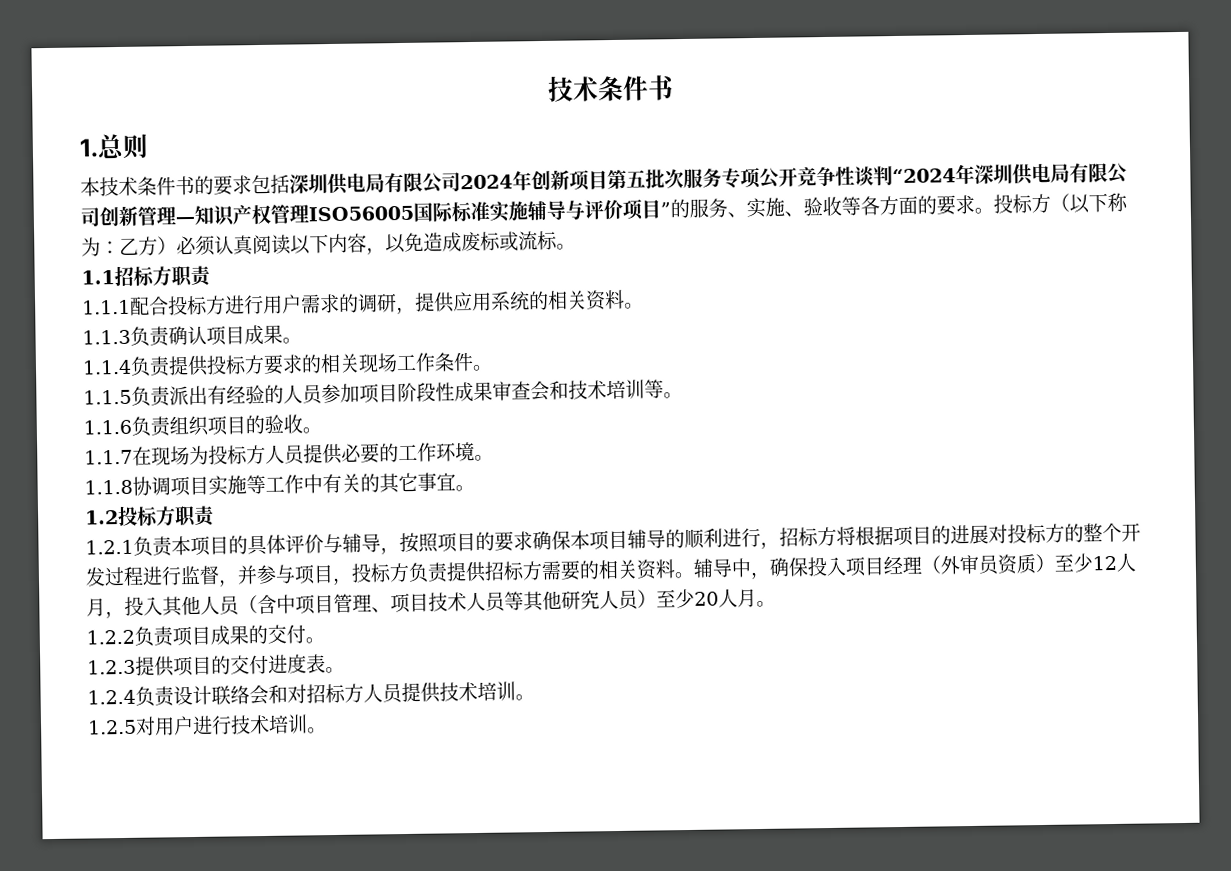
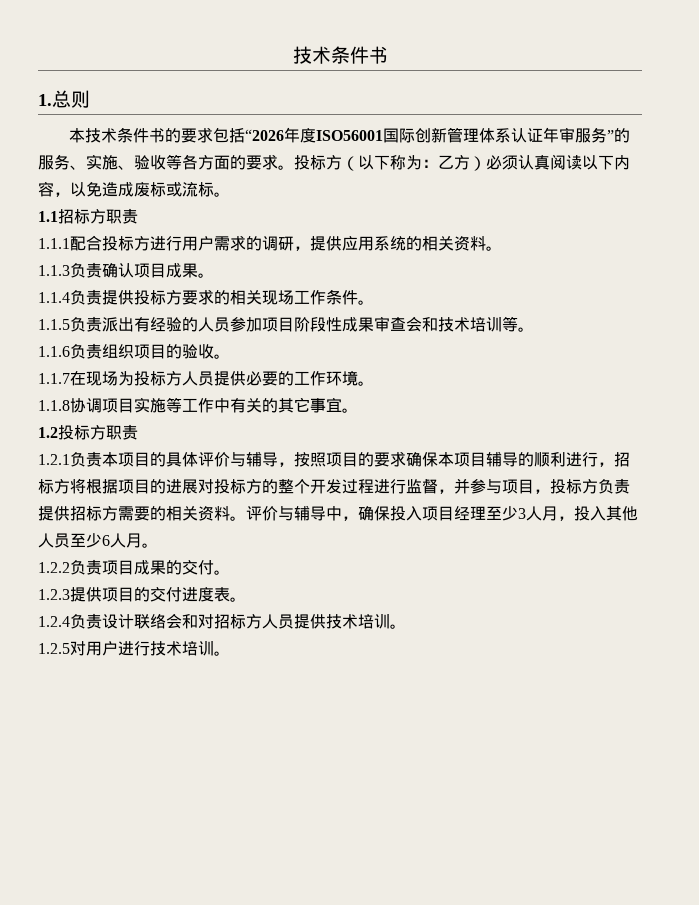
- 本技术条件书的要求包括深圳供电局有限公司2024年创新项目第五批次服务专项公开竞争性谈判“2024年深圳供电局有限公司创新管理—知识产权管理ISO56005国际标准实施辅导与评价项目”的服务、实施、验收等各方面的要求。
+ 本技术条件书的要求包括“2026年度ISO56001国际创新管理体系认证年审服务”的服务、实施、验收等各方面的要求。
- 辅导中，确保投入项目经理（外审员资质）至少12人月，投入其他人员（含中项目管理、项目技术人员等其他研究人员）至少20人月。
+ 评价与辅导中，确保投入项目经理至少3人月，投入其他人员至少6人月。

